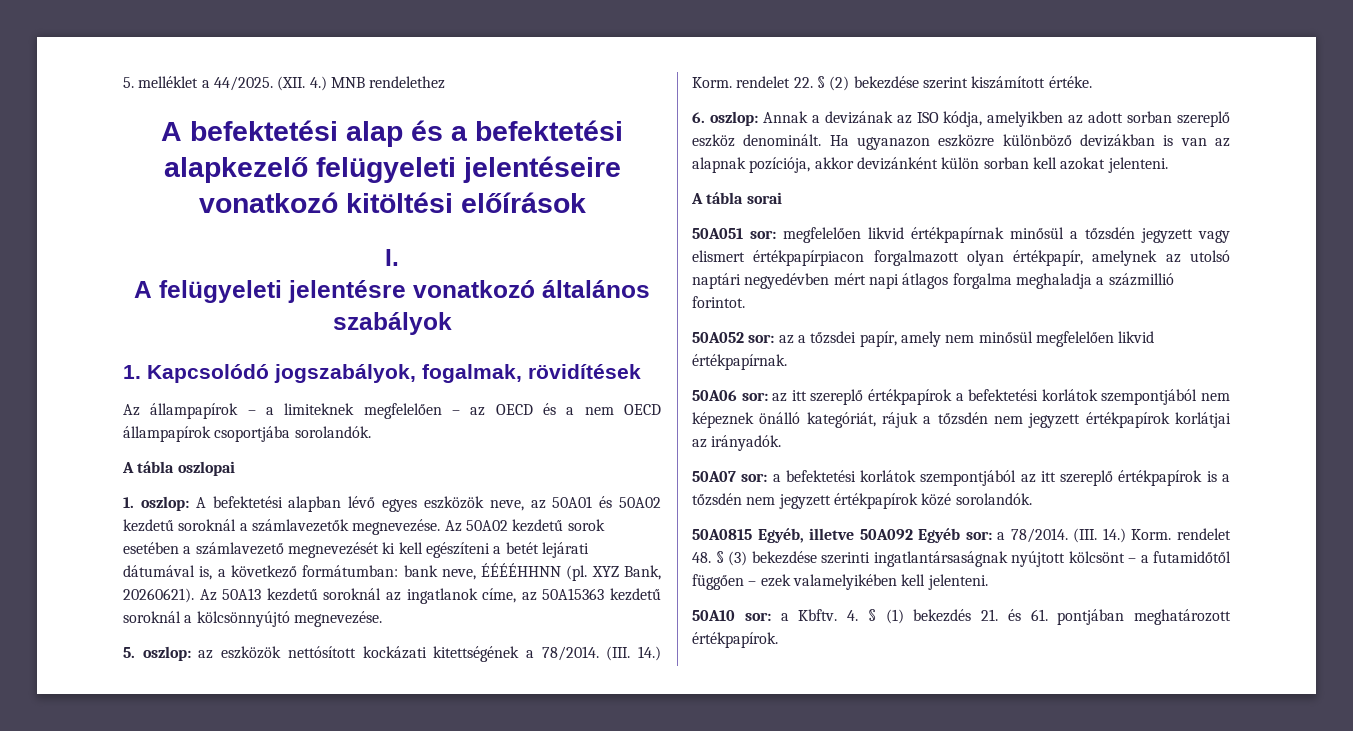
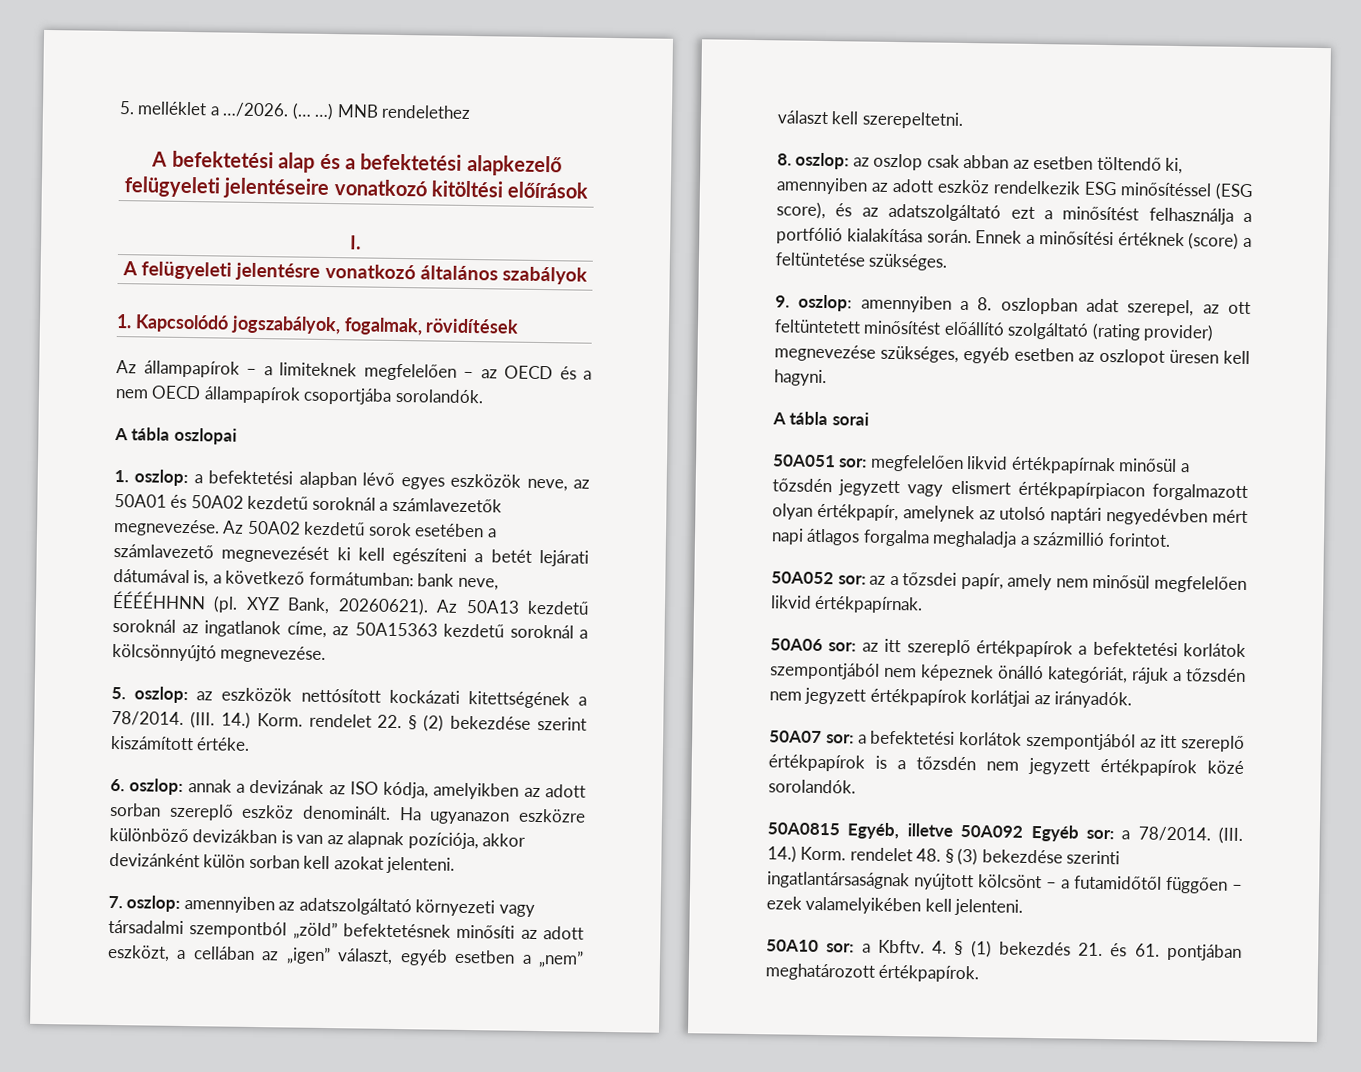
- 5. melléklet a 44/2025. (XII. 4.) MNB rendelethez
+ 5. melléklet a …/2026. (… …) MNB rendelethez
- 1. oszlop: A befektetési alapban lévő egyes eszközök neve, az 50A01 és 50A02 kezdetű soroknál a számlavezetők megnevezése.
+ 1. oszlop: a befektetési alapban lévő egyes eszközök neve, az 50A01 és 50A02 kezdetű soroknál a számlavezetők megnevezése.
- 6. oszlop: Annak a devizának az ISO kódja, amelyikben az adott sorban szereplő eszköz denominált.
+ 6. oszlop: annak a devizának az ISO kódja, amelyikben az adott sorban szereplő eszköz denominált.
+ 7. oszlop: amennyiben az adatszolgáltató környezeti vagy társadalmi szempontból „zöld” befektetésnek minősíti az adott eszközt, a cellában az „igen” választ, egyéb esetben a „nem” választ kell szerepeltetni.
+ 8. oszlop: az oszlop csak abban az esetben töltendő ki, amennyiben az adott eszköz rendelkezik ESG minősítéssel (ESG score), és az adatszolgáltató ezt a minősítést felhasználja a portfólió kialakítása során. Ennek a minősítési értéknek (score) a feltüntetése szükséges.
+ 9. oszlop: amennyiben a 8. oszlopban adat szerepel, az ott feltüntetett minősítést előállító szolgáltató (rating provider) megnevezése szükséges, egyéb esetben az oszlopot üresen kell hagyni.

